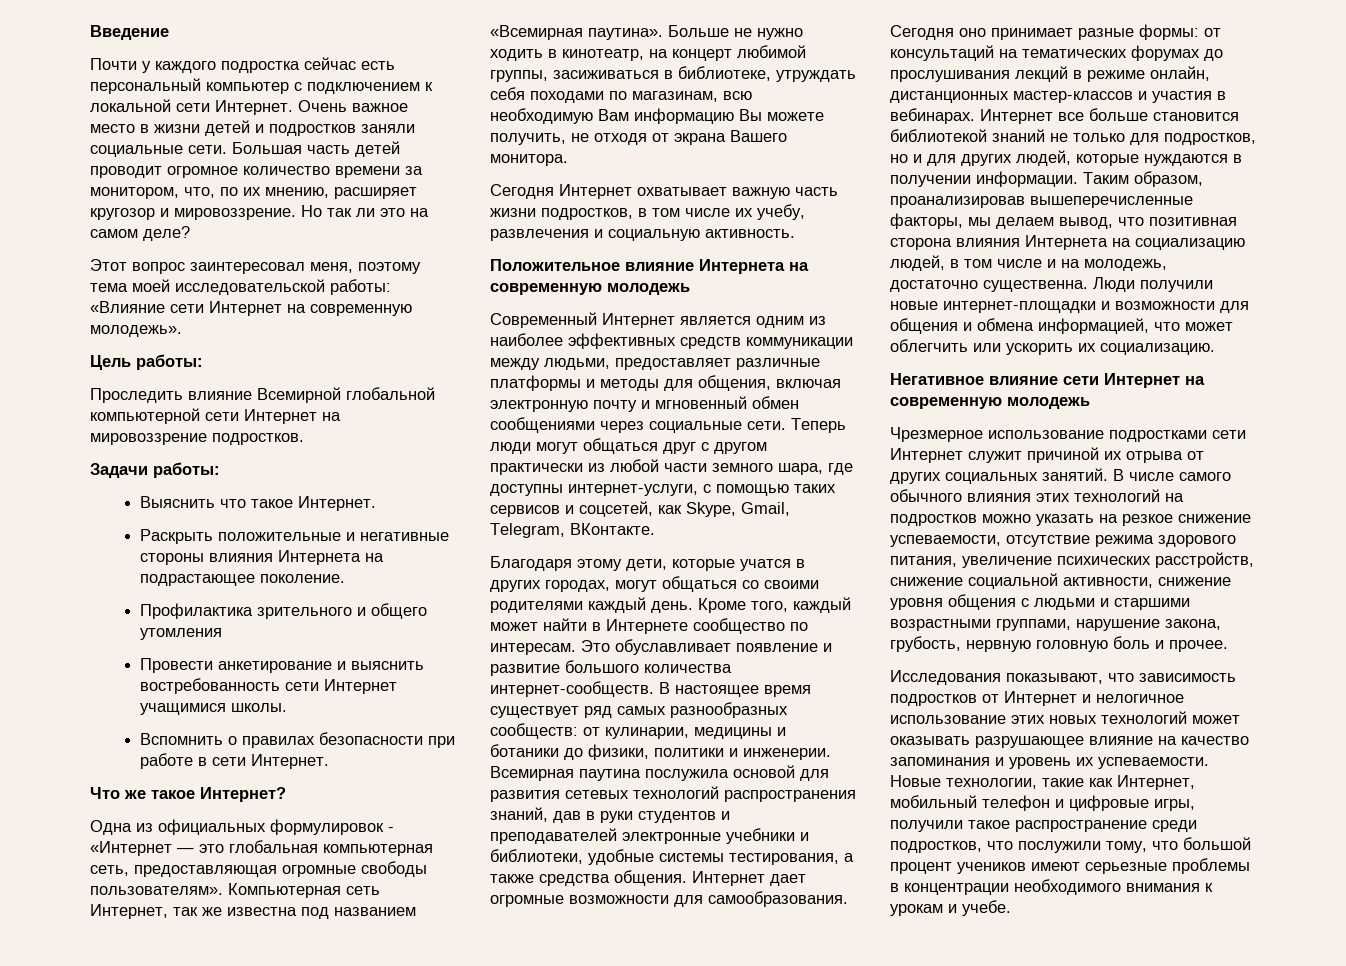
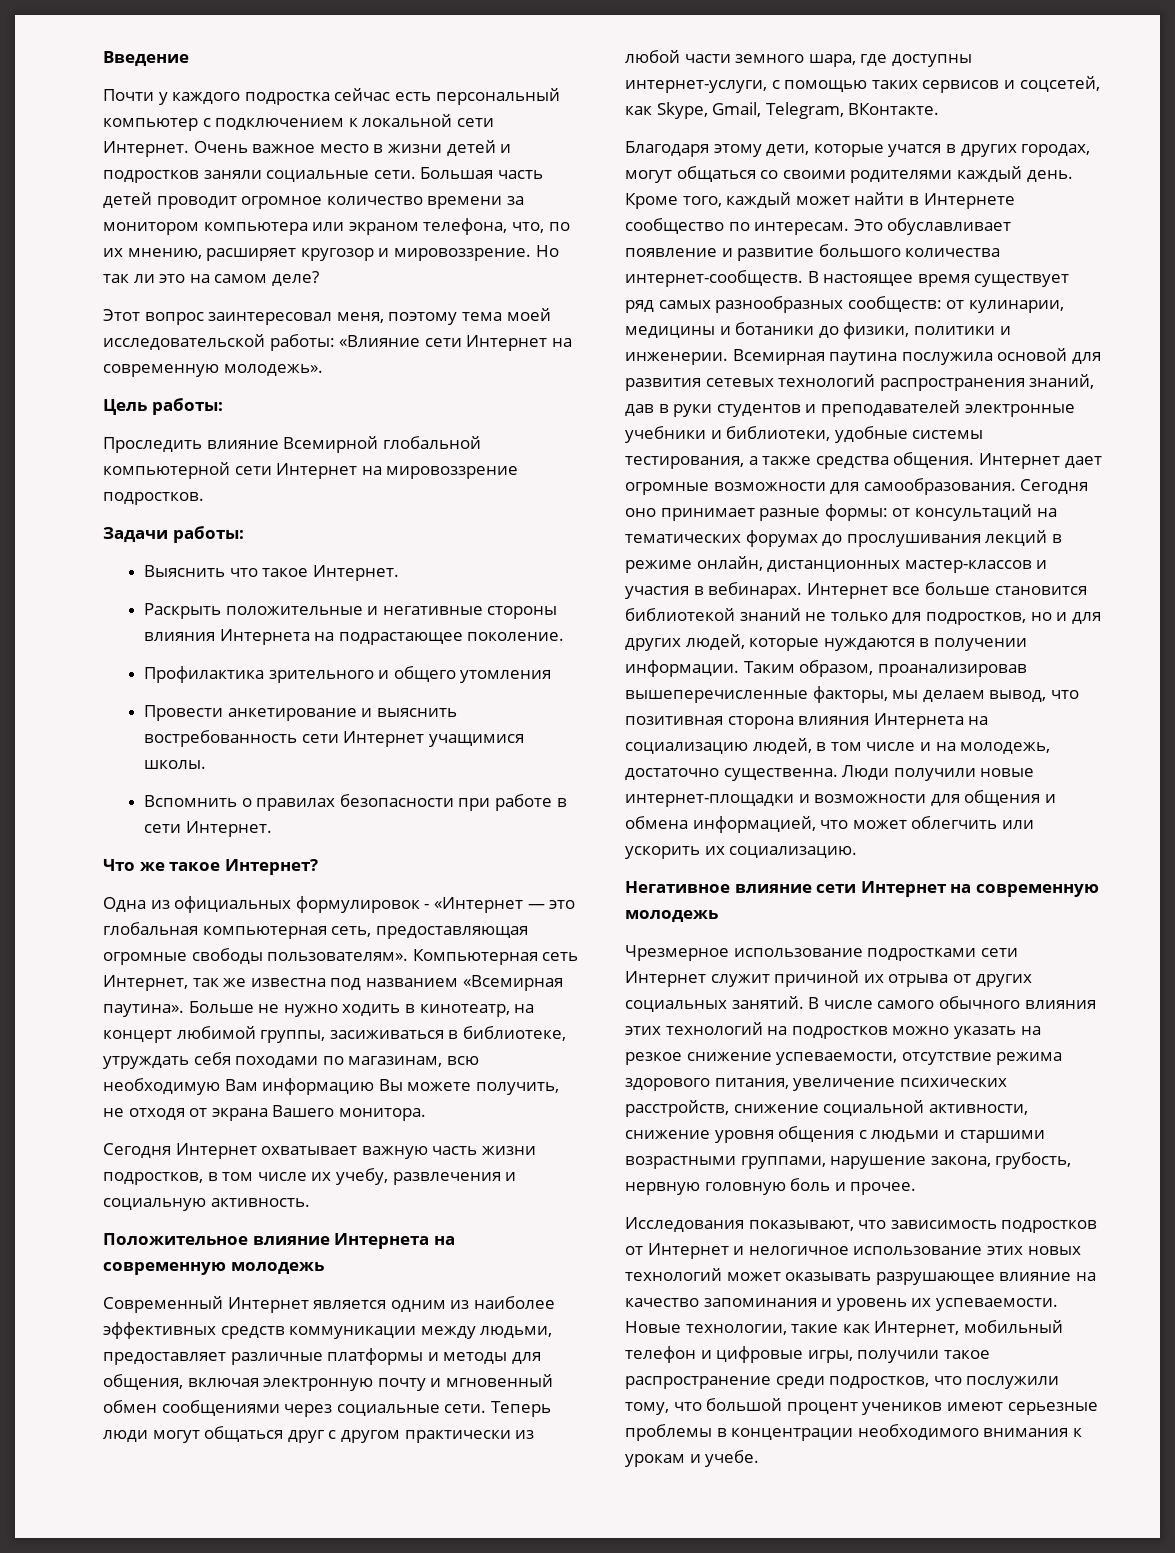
- Большая часть детей проводит огромное количество времени за монитором, что, по их мнению, расширяет кругозор и мировоззрение.
+ Большая часть детей проводит огромное количество времени за монитором компьютера или экраном телефона, что, по их мнению, расширяет кругозор и мировоззрение.

